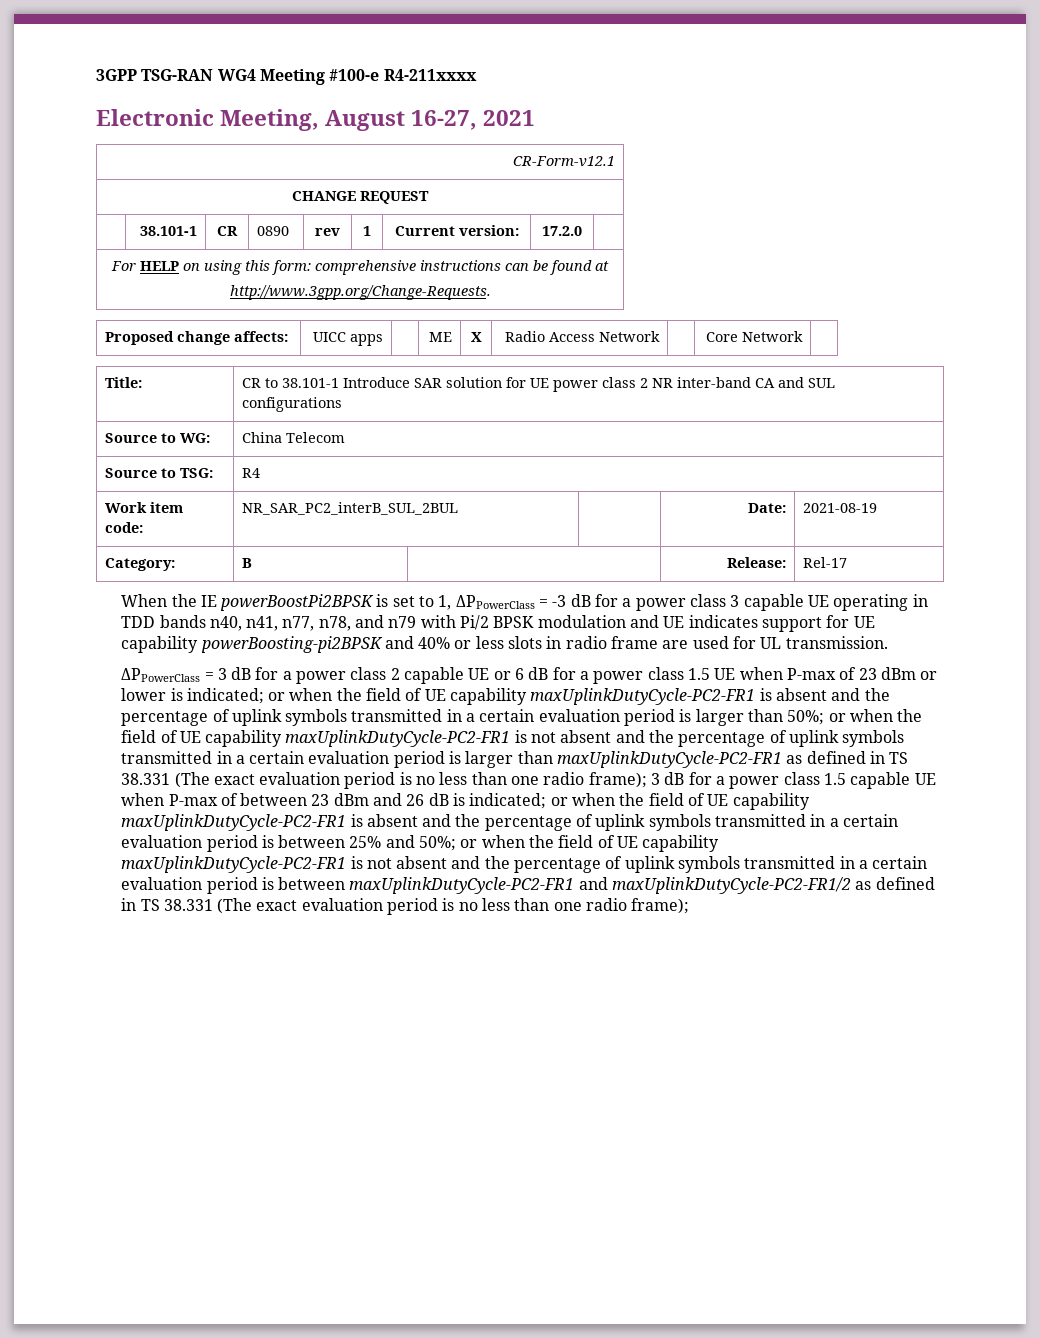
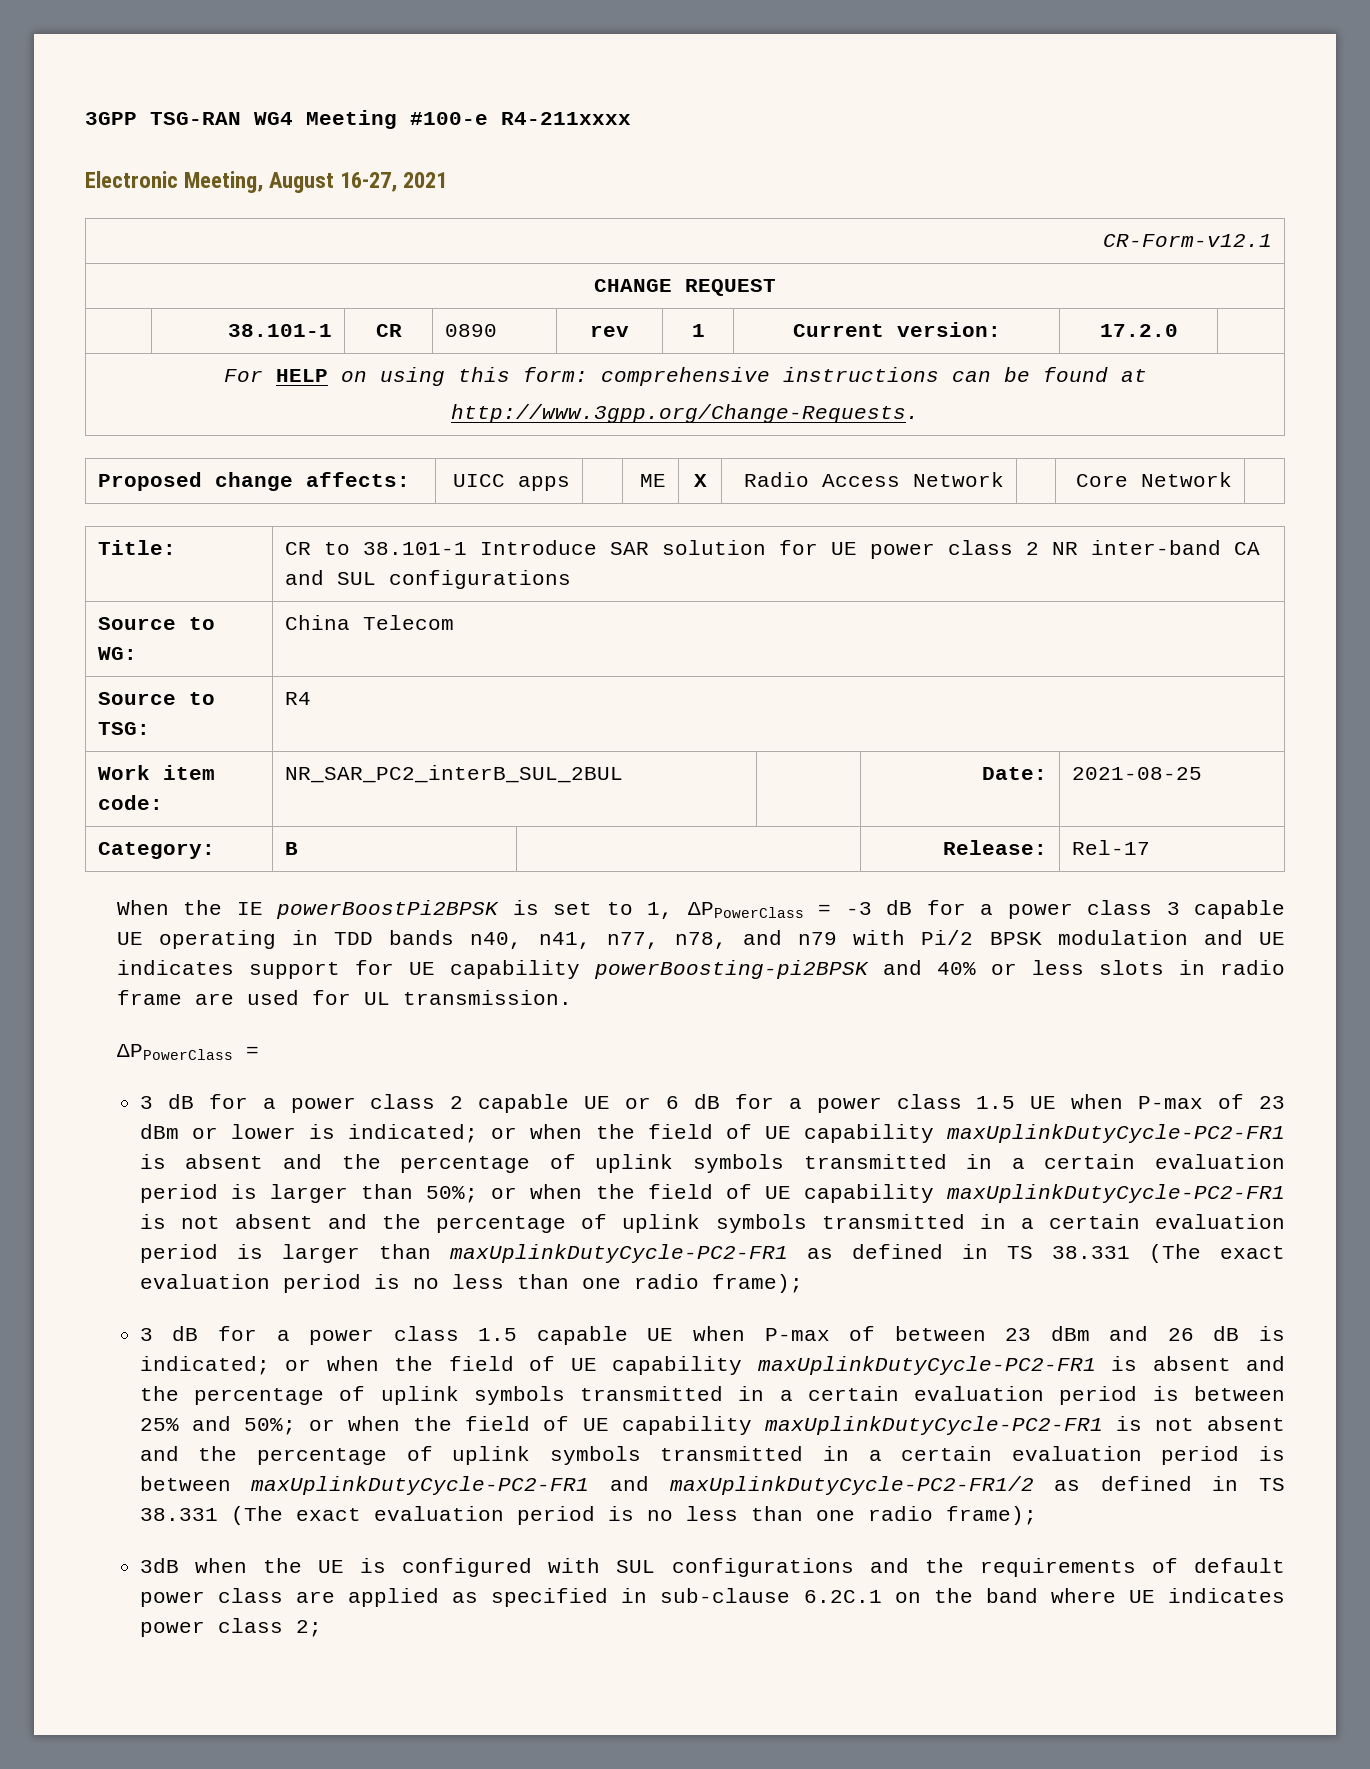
- Work item code: | NR_SAR_PC2_interB_SUL_2BUL | | Date: | 2021-08-19
+ Work item code: | NR_SAR_PC2_interB_SUL_2BUL | | Date: | 2021-08-25
  When the IE powerBoostPi2BPSK is set to 1, ΔPPowerClass = -3 dB for a power class 3 capable UE operating in TDD bands n40, n41, n77, n78, and n79 with Pi/2 BPSK modulation and UE indicates support for UE capability powerBoosting-pi2BPSK and 40% or less slots in radio frame are used for UL transmission.
- ΔPPowerClass = 3 dB for a power class 2 capable UE or 6 dB for a power class 1.5 UE when P-max of 23 dBm or lower is indicated;
+ ΔPPowerClass =
+ 3 dB for a power class 2 capable UE or 6 dB for a power class 1.5 UE when P-max of 23 dBm or lower is indicated;
- or when the field of UE capability maxUplinkDutyCycle-PC2-FR1 is not absent and the percentage of uplink symbols transmitted in a certain evaluation period is larger than maxUplinkDutyCycle-PC2-FR1 as defined in TS 38.331 (The exact evaluation period is no less than one radio frame); 3 dB for a power class 1.5 capable UE when P-max of between 23 dBm and 26 dB is indicated;
+ or when the field of UE capability maxUplinkDutyCycle-PC2-FR1 is not absent and the percentage of uplink symbols transmitted in a certain evaluation period is larger than maxUplinkDutyCycle-PC2-FR1 as defined in TS 38.331 (The exact evaluation period is no less than one radio frame);
+ 3 dB for a power class 1.5 capable UE when P-max of between 23 dBm and 26 dB is indicated;
+ 3dB when the UE is configured with SUL configurations and the requirements of default power class are applied as specified in sub-clause 6.2C.1 on the band where UE indicates power class 2;

